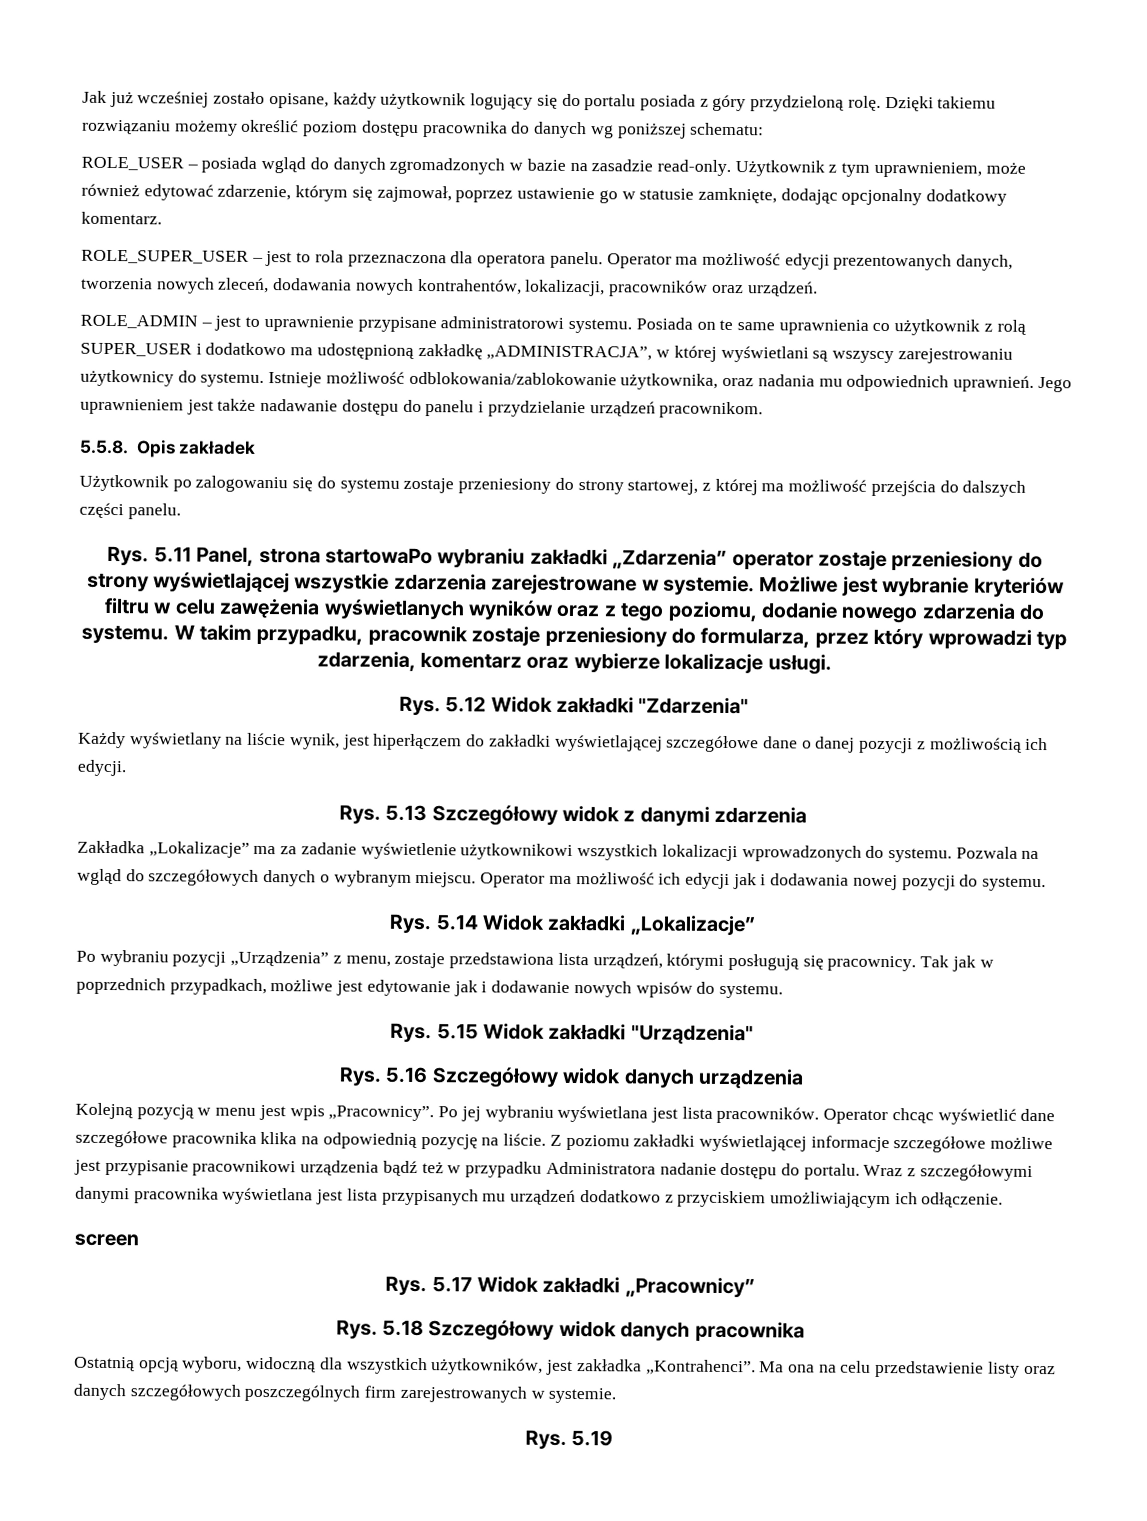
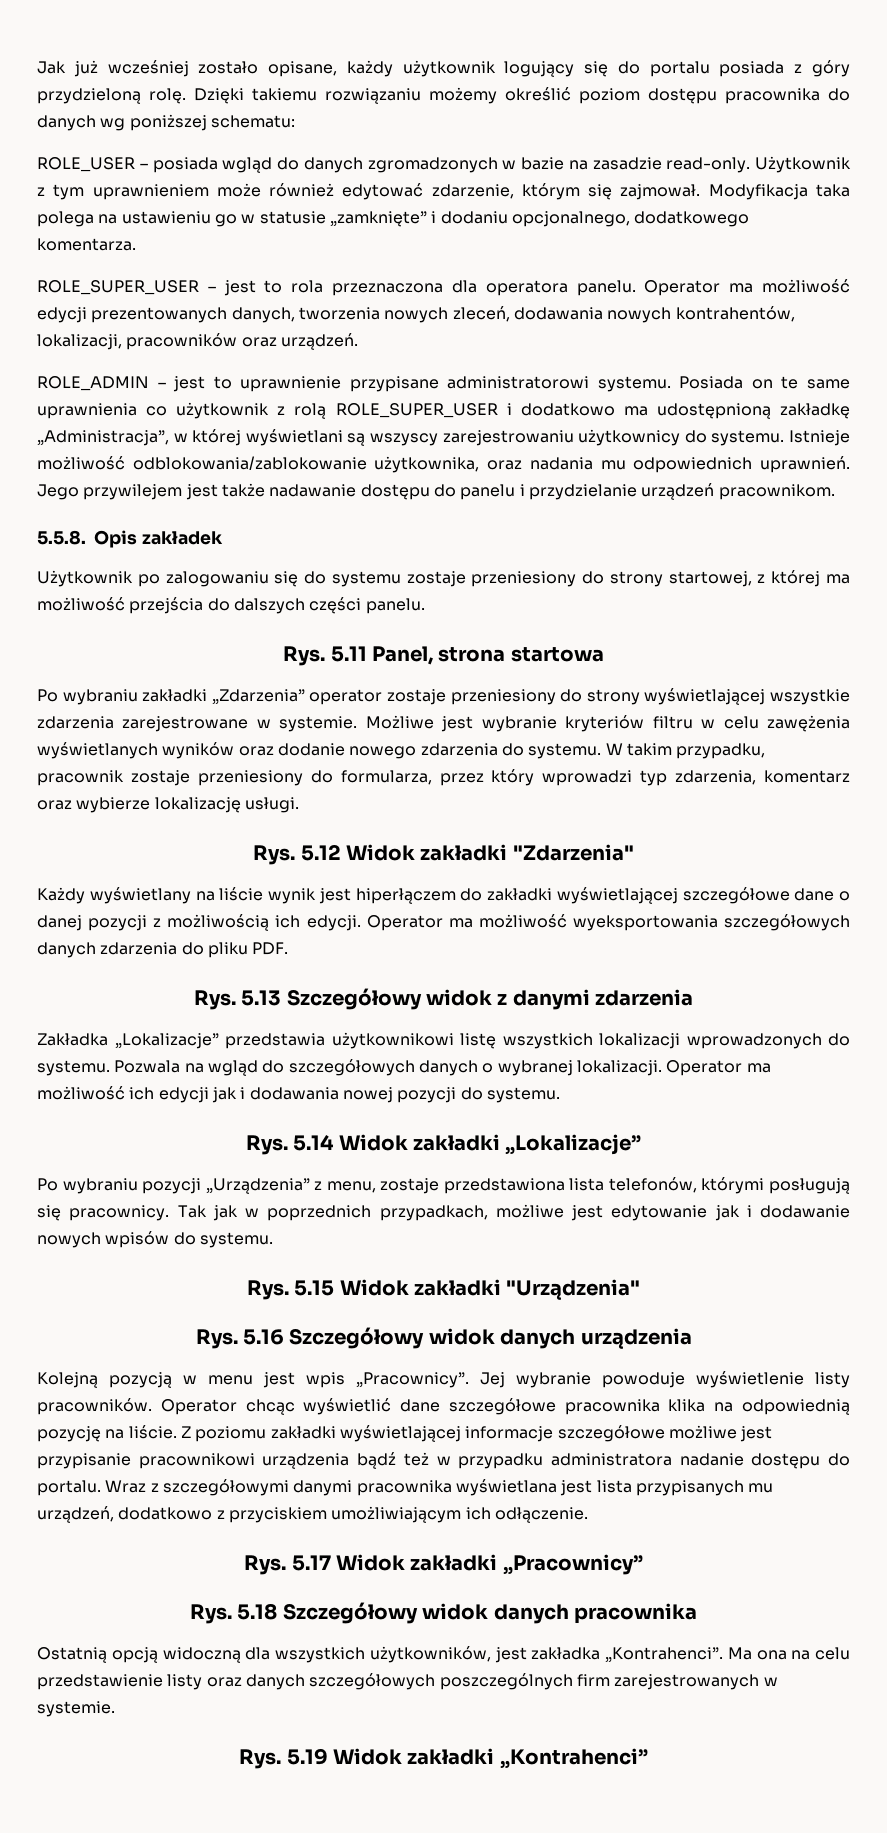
- Użytkownik z tym uprawnieniem, może również edytować zdarzenie, którym się zajmował, poprzez ustawienie go w statusie zamknięte, dodając opcjonalny dodatkowy komentarz.
+ Użytkownik z tym uprawnieniem może również edytować zdarzenie, którym się zajmował. Modyfikacja taka polega na ustawieniu go w statusie „zamknięte” i dodaniu opcjonalnego, dodatkowego komentarza.
- Posiada on te same uprawnienia co użytkownik z rolą SUPER_USER i dodatkowo ma udostępnioną zakładkę „ADMINISTRACJA”, w której wyświetlani są wszyscy zarejestrowaniu użytkownicy do systemu.
+ Posiada on te same uprawnienia co użytkownik z rolą ROLE_SUPER_USER i dodatkowo ma udostępnioną zakładkę „Administracja”, w której wyświetlani są wszyscy zarejestrowaniu użytkownicy do systemu.
- Jego uprawnieniem jest także nadawanie dostępu do panelu i przydzielanie urządzeń pracownikom.
+ Jego przywilejem jest także nadawanie dostępu do panelu i przydzielanie urządzeń pracownikom.
- Rys. 5.11 Panel, strona startowaPo wybraniu zakładki „Zdarzenia” operator zostaje przeniesiony do strony wyświetlającej wszystkie zdarzenia zarejestrowane w systemie.
+ Rys. 5.11 Panel, strona startowa
+ Po wybraniu zakładki „Zdarzenia” operator zostaje przeniesiony do strony wyświetlającej wszystkie zdarzenia zarejestrowane w systemie.
- Możliwe jest wybranie kryteriów filtru w celu zawężenia wyświetlanych wyników oraz z tego poziomu, dodanie nowego zdarzenia do systemu.
+ Możliwe jest wybranie kryteriów filtru w celu zawężenia wyświetlanych wyników oraz dodanie nowego zdarzenia do systemu.
- W takim przypadku, pracownik zostaje przeniesiony do formularza, przez który wprowadzi typ zdarzenia, komentarz oraz wybierze lokalizacje usługi.
+ W takim przypadku, pracownik zostaje przeniesiony do formularza, przez który wprowadzi typ zdarzenia, komentarz oraz wybierze lokalizację usługi.
- Każdy wyświetlany na liście wynik, jest hiperłączem do zakładki wyświetlającej szczegółowe dane o danej pozycji z możliwością ich edycji.
+ Każdy wyświetlany na liście wynik jest hiperłączem do zakładki wyświetlającej szczegółowe dane o danej pozycji z możliwością ich edycji. Operator ma możliwość wyeksportowania szczegółowych danych zdarzenia do pliku PDF.
- Zakładka „Lokalizacje” ma za zadanie wyświetlenie użytkownikowi wszystkich lokalizacji wprowadzonych do systemu.
+ Zakładka „Lokalizacje” przedstawia użytkownikowi listę wszystkich lokalizacji wprowadzonych do systemu.
- Pozwala na wgląd do szczegółowych danych o wybranym miejscu.
+ Pozwala na wgląd do szczegółowych danych o wybranej lokalizacji.
- Po wybraniu pozycji „Urządzenia” z menu, zostaje przedstawiona lista urządzeń, którymi posługują się pracownicy.
+ Po wybraniu pozycji „Urządzenia” z menu, zostaje przedstawiona lista telefonów, którymi posługują się pracownicy.
- Po jej wybraniu wyświetlana jest lista pracowników.
+ Jej wybranie powoduje wyświetlenie listy pracowników.
- Z poziomu zakładki wyświetlającej informacje szczegółowe możliwe jest przypisanie pracownikowi urządzenia bądź też w przypadku Administratora nadanie dostępu do portalu.
+ Z poziomu zakładki wyświetlającej informacje szczegółowe możliwe jest przypisanie pracownikowi urządzenia bądź też w przypadku administratora nadanie dostępu do portalu.
- Wraz z szczegółowymi danymi pracownika wyświetlana jest lista przypisanych mu urządzeń dodatkowo z przyciskiem umożliwiającym ich odłączenie.
+ Wraz z szczegółowymi danymi pracownika wyświetlana jest lista przypisanych mu urządzeń, dodatkowo z przyciskiem umożliwiającym ich odłączenie.
- screen
- Ostatnią opcją wyboru, widoczną dla wszystkich użytkowników, jest zakładka „Kontrahenci”.
+ Ostatnią opcją widoczną dla wszystkich użytkowników, jest zakładka „Kontrahenci”.
- Rys. 5.19
+ Rys. 5.19 Widok zakładki „Kontrahenci”

